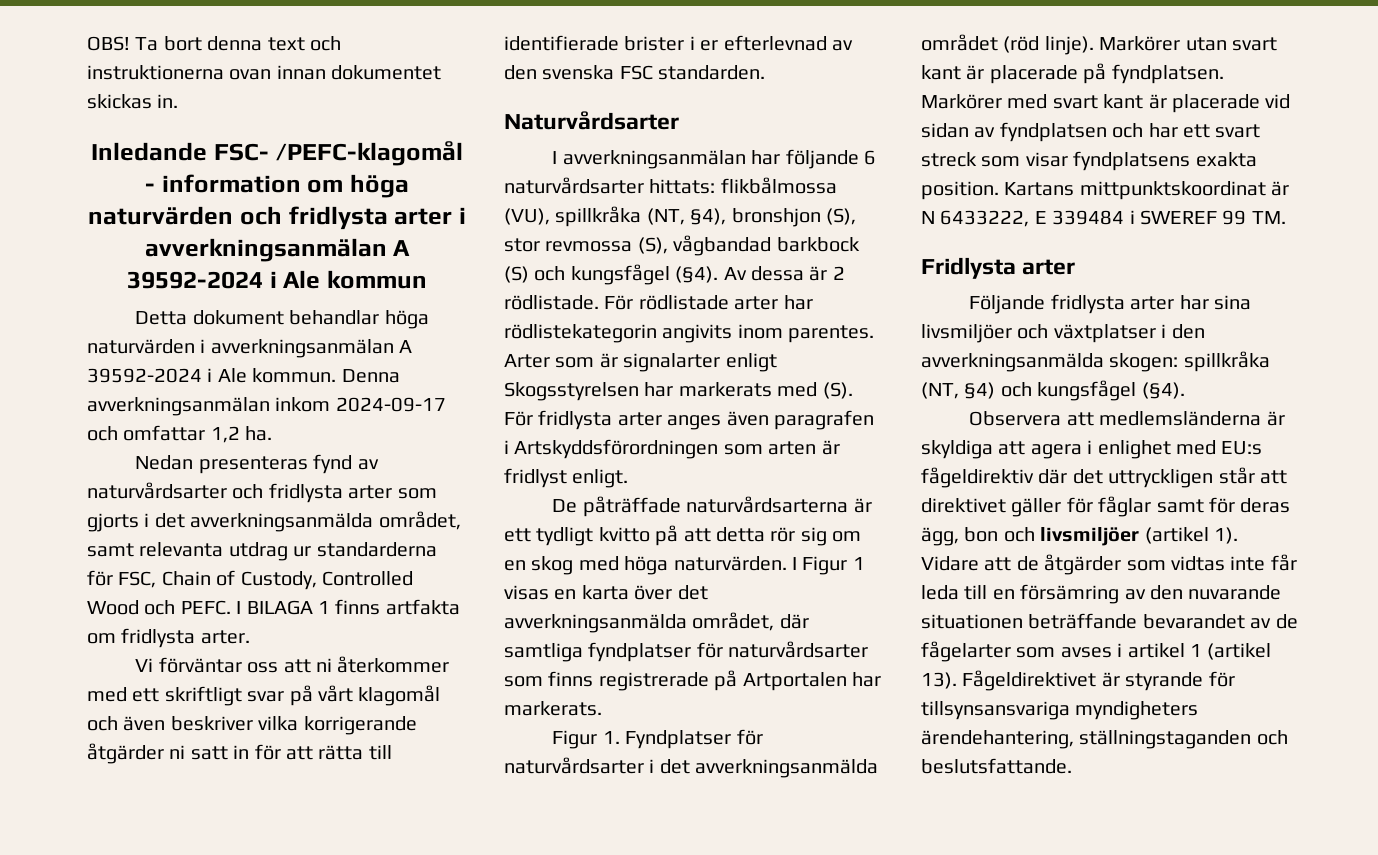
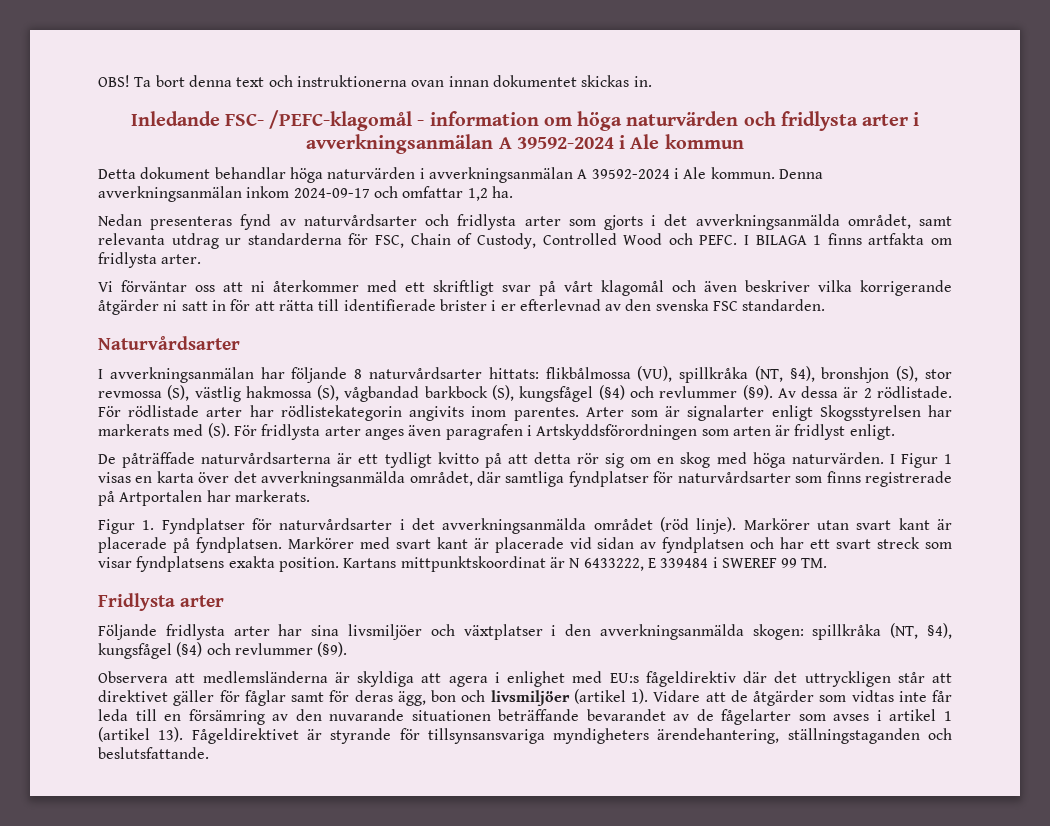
- I avverkningsanmälan har följande 6 naturvårdsarter hittats: flikbålmossa (VU), spillkråka (NT, §4), bronshjon (S), stor revmossa (S), vågbandad barkbock (S) och kungsfågel (§4).
+ I avverkningsanmälan har följande 8 naturvårdsarter hittats: flikbålmossa (VU), spillkråka (NT, §4), bronshjon (S), stor revmossa (S), västlig hakmossa (S), vågbandad barkbock (S), kungsfågel (§4) och revlummer (§9).
- Följande fridlysta arter har sina livsmiljöer och växtplatser i den avverkningsanmälda skogen: spillkråka (NT, §4) och kungsfågel (§4).
+ Följande fridlysta arter har sina livsmiljöer och växtplatser i den avverkningsanmälda skogen: spillkråka (NT, §4), kungsfågel (§4) och revlummer (§9).

